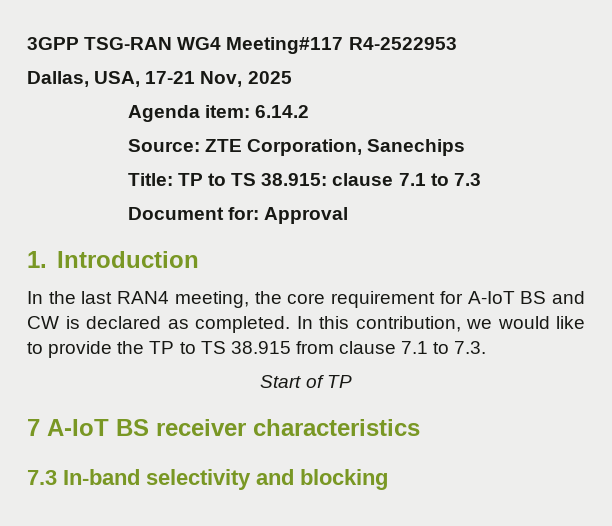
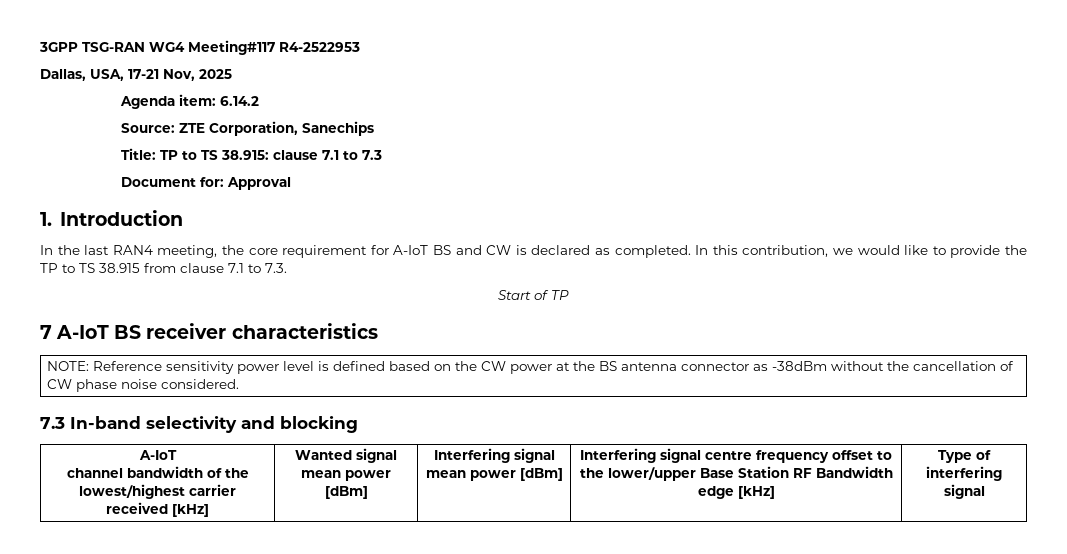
+ NOTE: Reference sensitivity power level is defined based on the CW power at the BS antenna connector as -38dBm without the cancellation of CW phase noise considered.
  7.3 In-band selectivity and blocking
+ A-IoT
+ channel bandwidth of the lowest/highest carrier received [kHz] | Wanted signal mean power [dBm] | Interfering signal mean power [dBm] | Interfering signal centre frequency offset to the lower/upper Base Station RF Bandwidth edge [kHz] | Type of interfering signal

